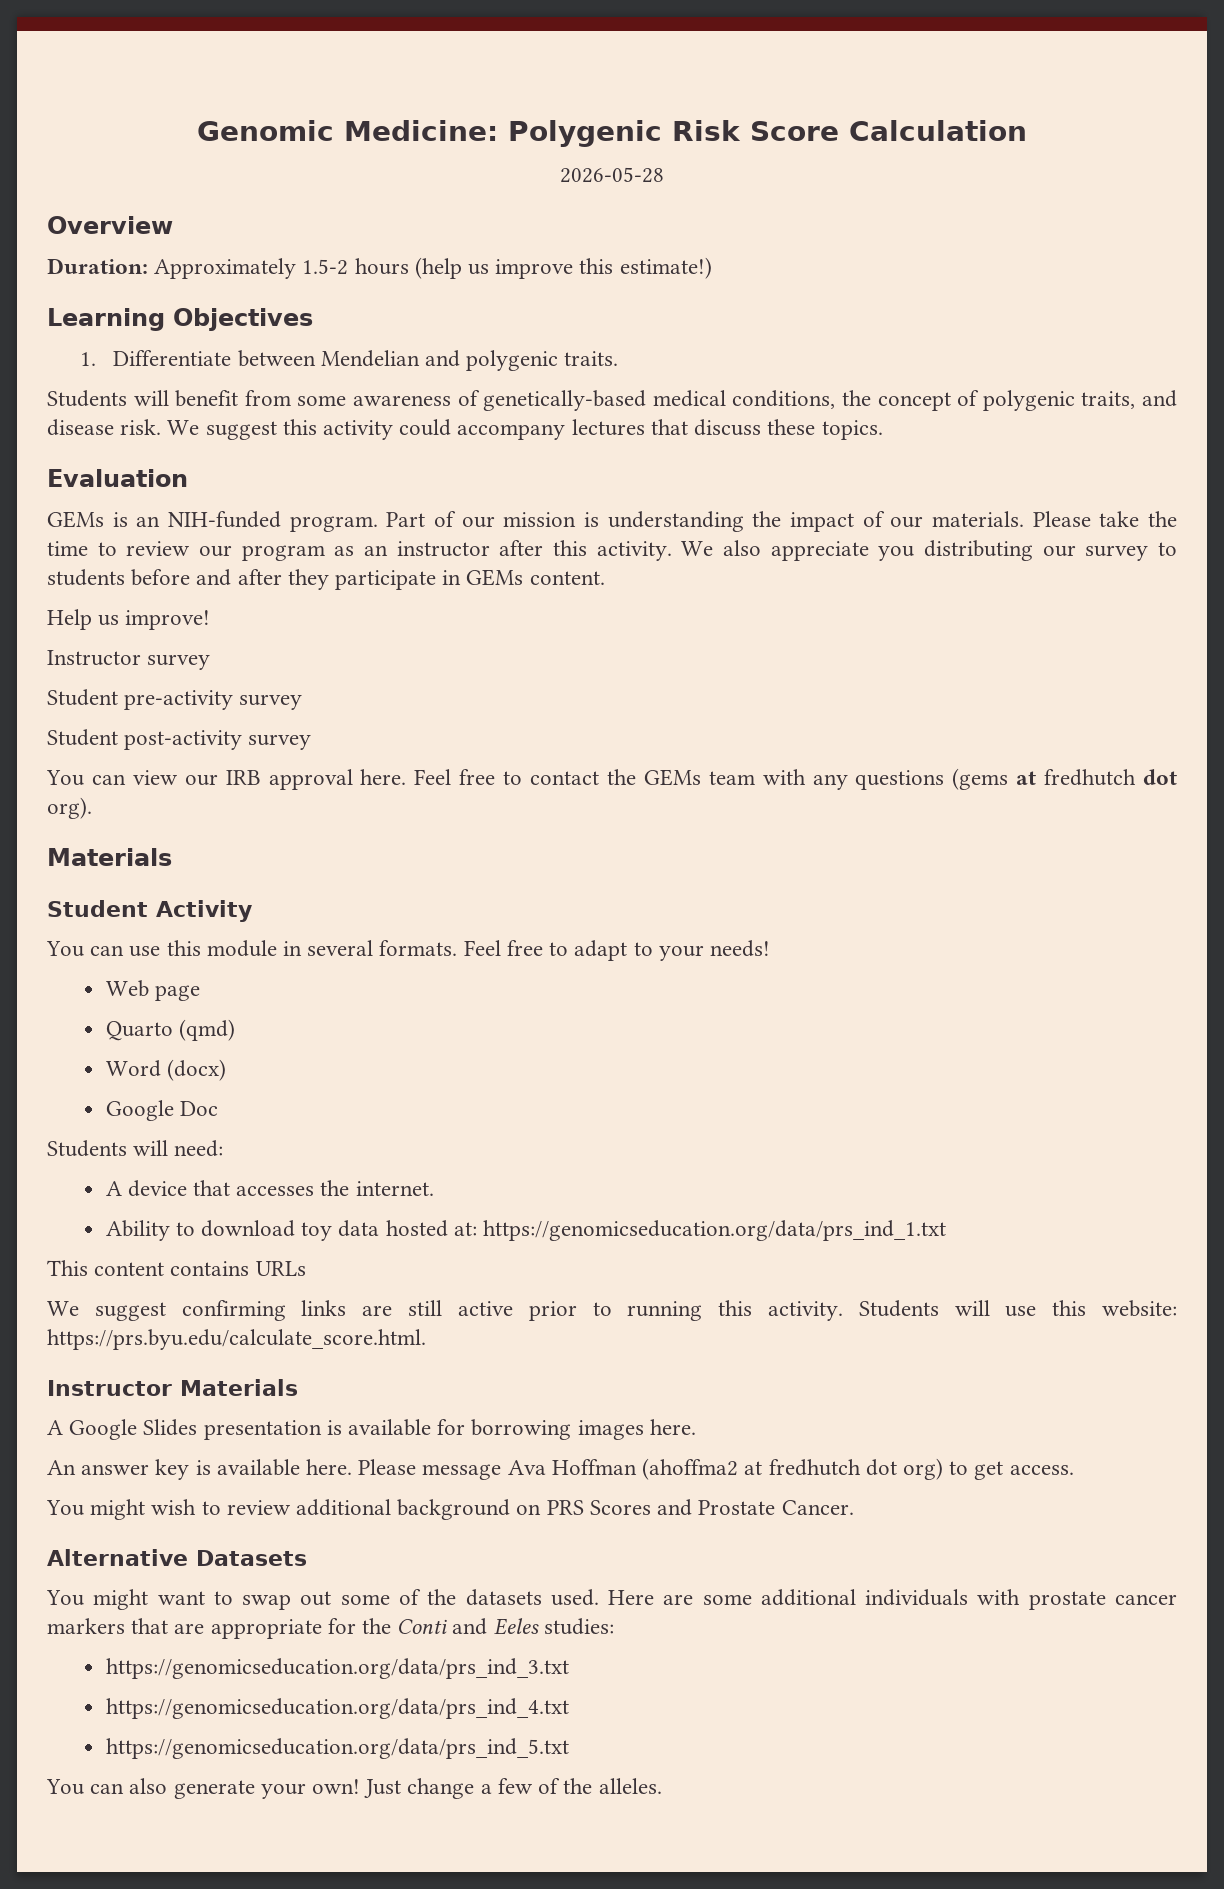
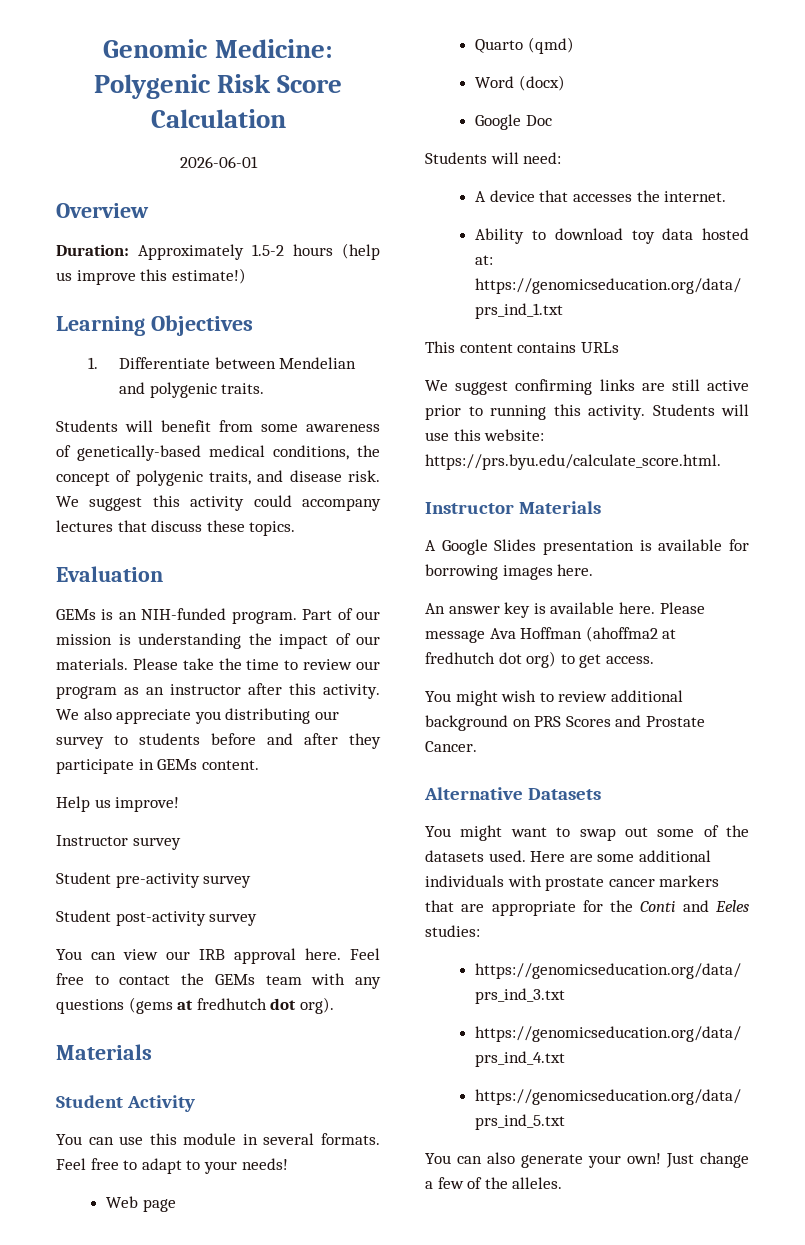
- 2026-05-28
+ 2026-06-01

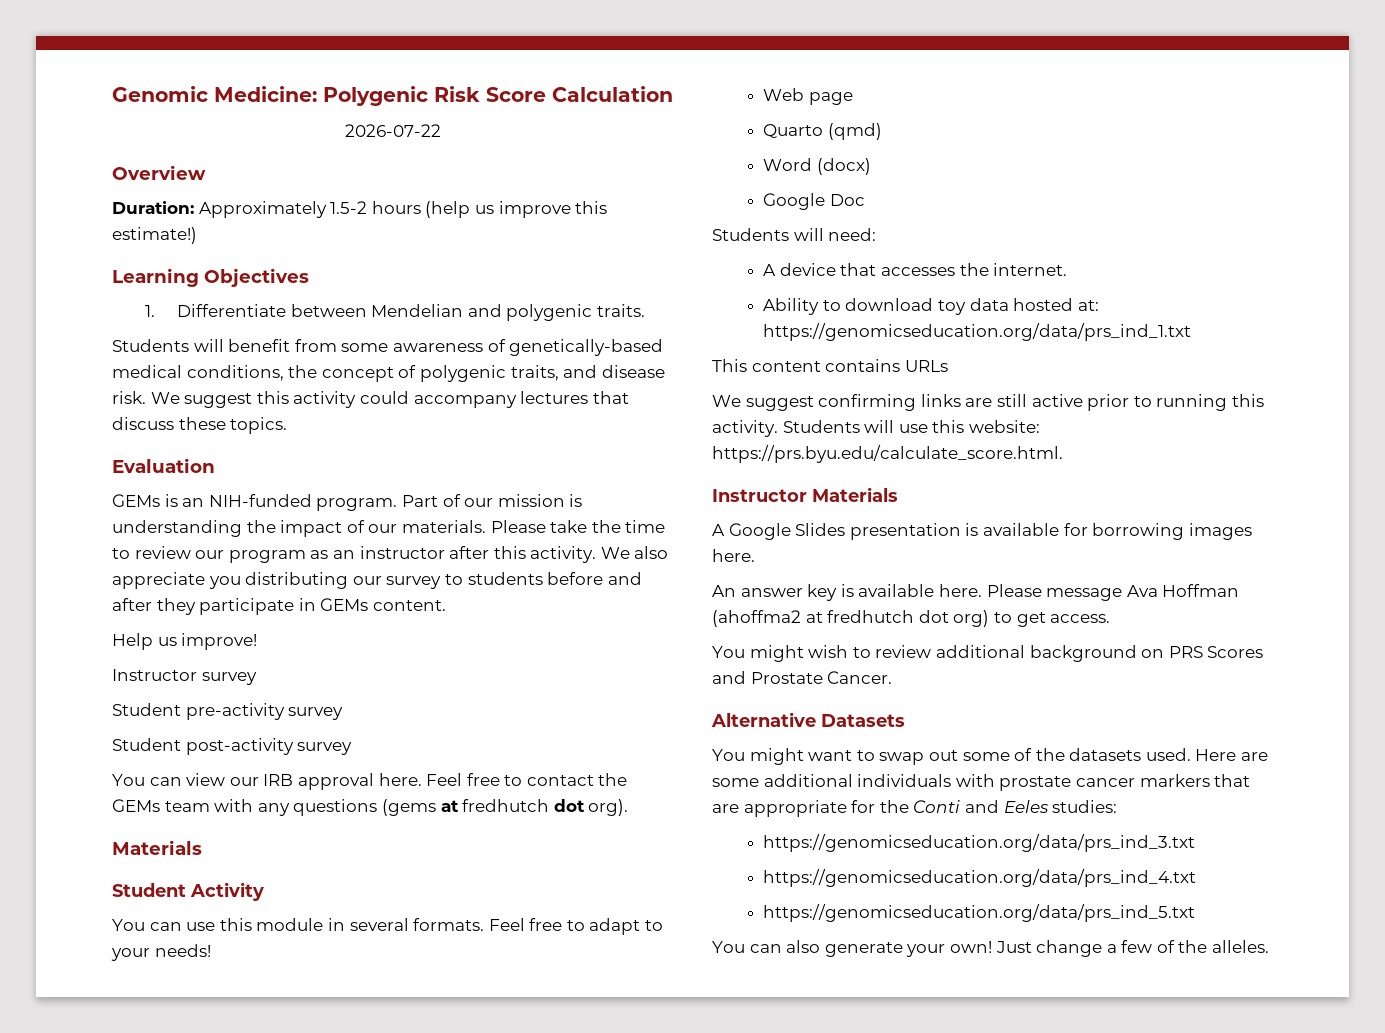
- 2026-06-01
+ 2026-07-22

